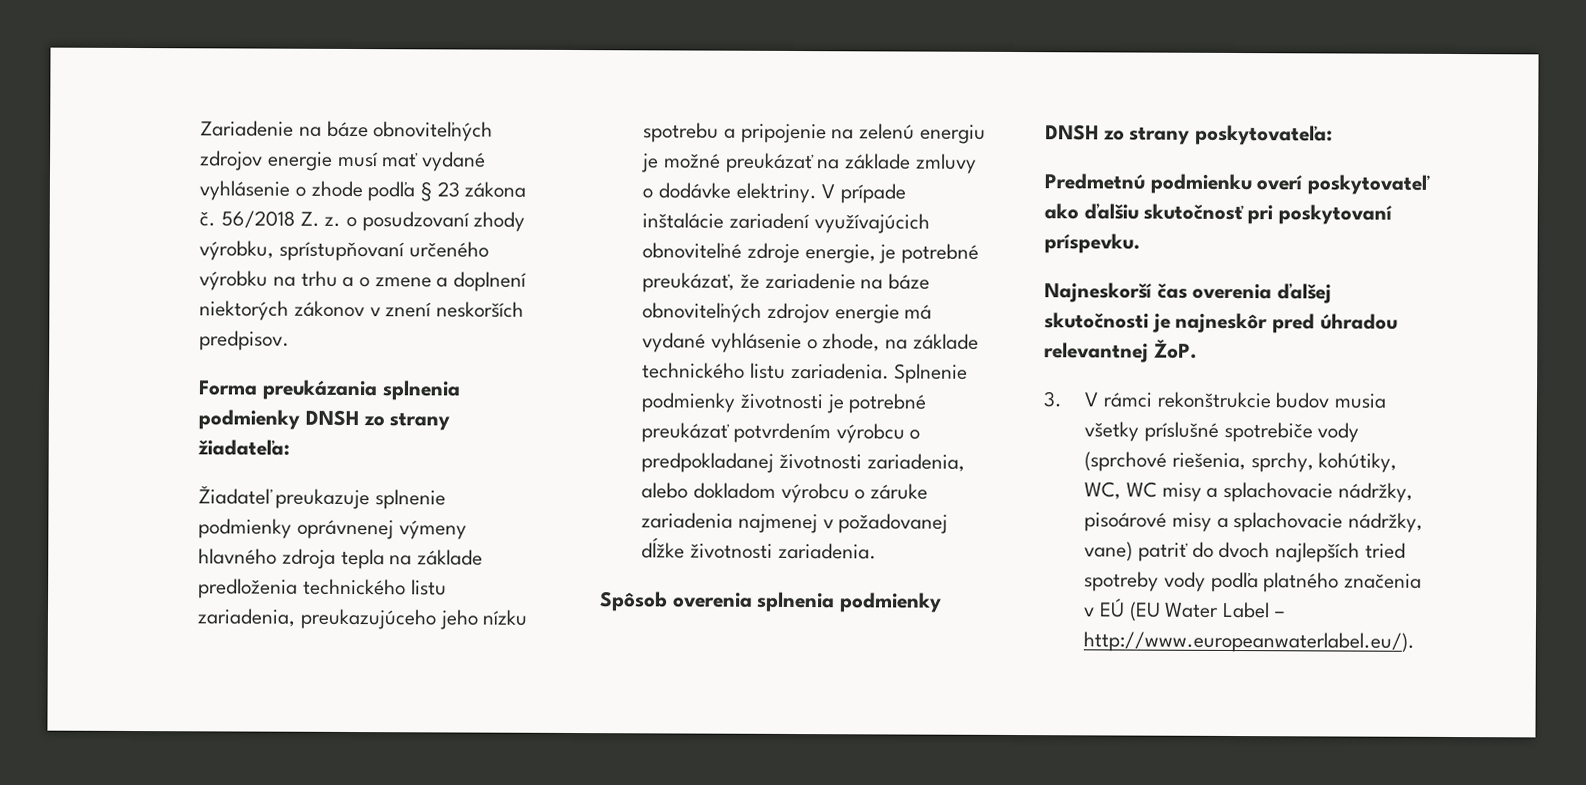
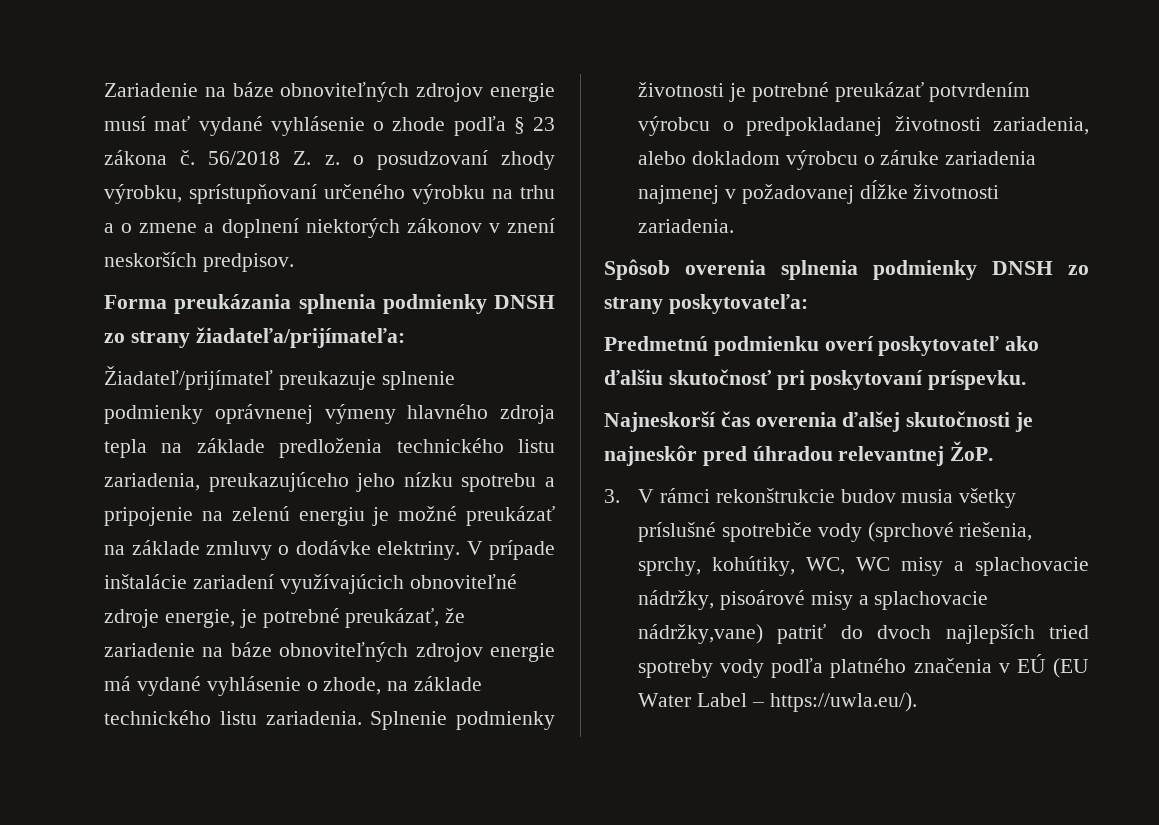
- Forma preukázania splnenia podmienky DNSH zo strany žiadateľa:
- Žiadateľ preukazuje splnenie podmienky oprávnenej výmeny hlavného zdroja tepla na základe predloženia technického listu zariadenia, preukazujúceho jeho nízku spotrebu a pripojenie na zelenú energiu je možné preukázať na základe zmluvy o dodávke elektriny.
+ Forma preukázania splnenia podmienky DNSH zo strany žiadateľa/prijímateľa:
+ Žiadateľ/prijímateľ preukazuje splnenie podmienky oprávnenej výmeny hlavného zdroja tepla na základe predloženia technického listu zariadenia, preukazujúceho jeho nízku spotrebu a pripojenie na zelenú energiu je možné preukázať na základe zmluvy o dodávke elektriny.
- 3. V rámci rekonštrukcie budov musia všetky príslušné spotrebiče vody (sprchové riešenia, sprchy, kohútiky, WC, WC misy a splachovacie nádržky, pisoárové misy a splachovacie nádržky, vane) patriť do dvoch najlepších tried spotreby vody podľa platného značenia v EÚ (EU Water Label – http://www.europeanwaterlabel.eu/).
+ 3. V rámci rekonštrukcie budov musia všetky príslušné spotrebiče vody (sprchové riešenia, sprchy, kohútiky, WC, WC misy a splachovacie nádržky, pisoárové misy a splachovacie nádržky,vane) patriť do dvoch najlepších tried spotreby vody podľa platného značenia v EÚ (EU Water Label – https://uwla.eu/).

